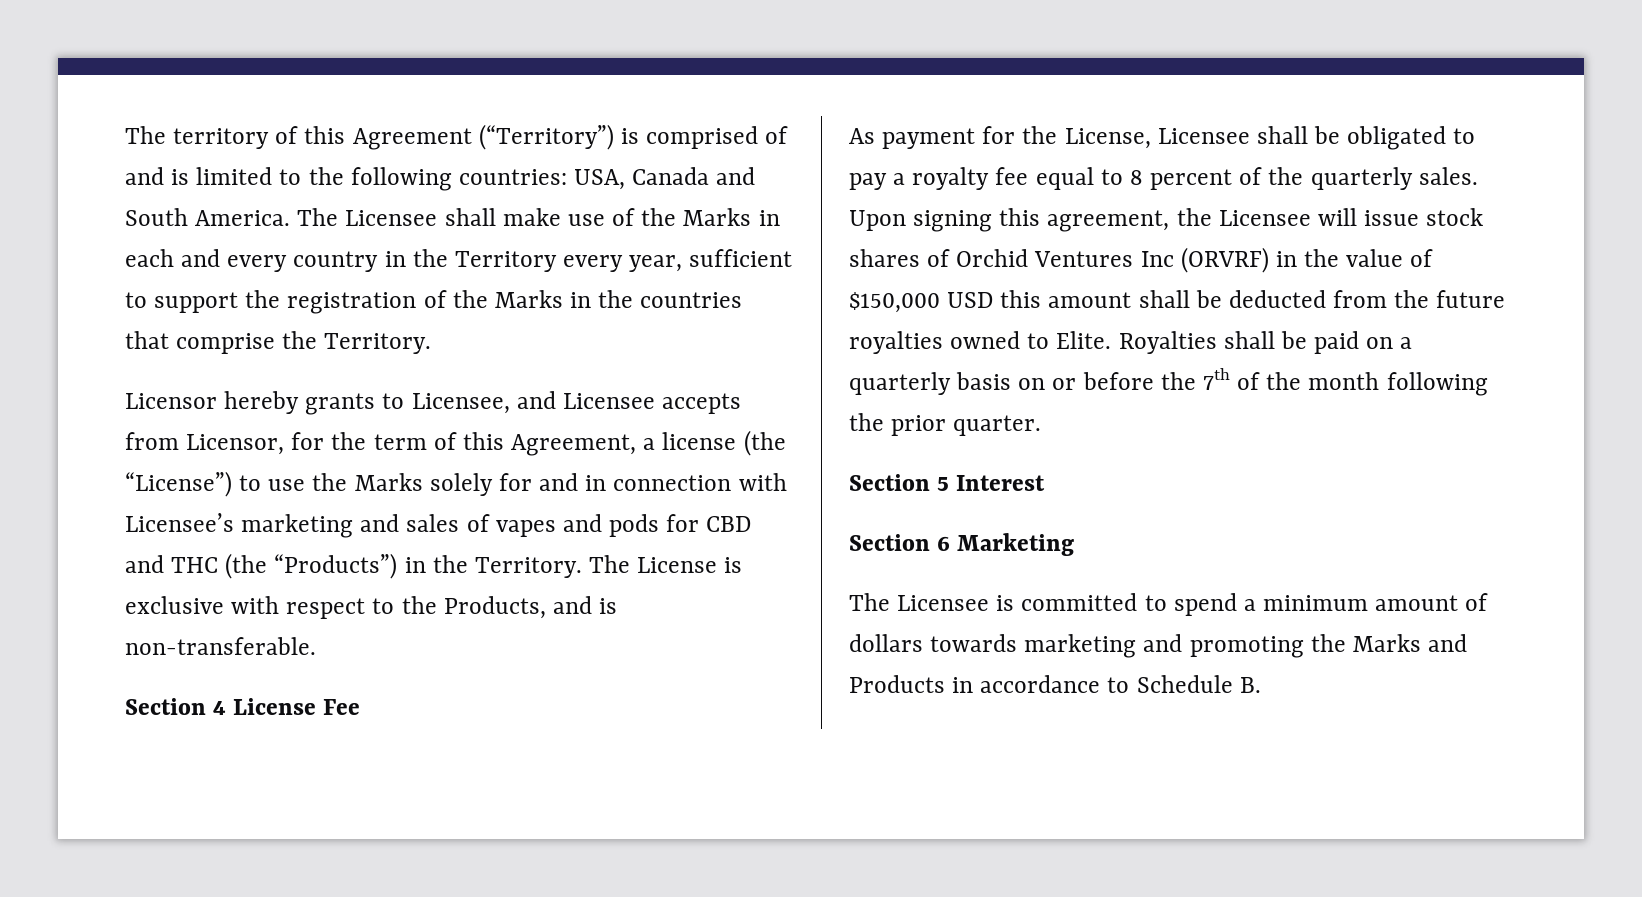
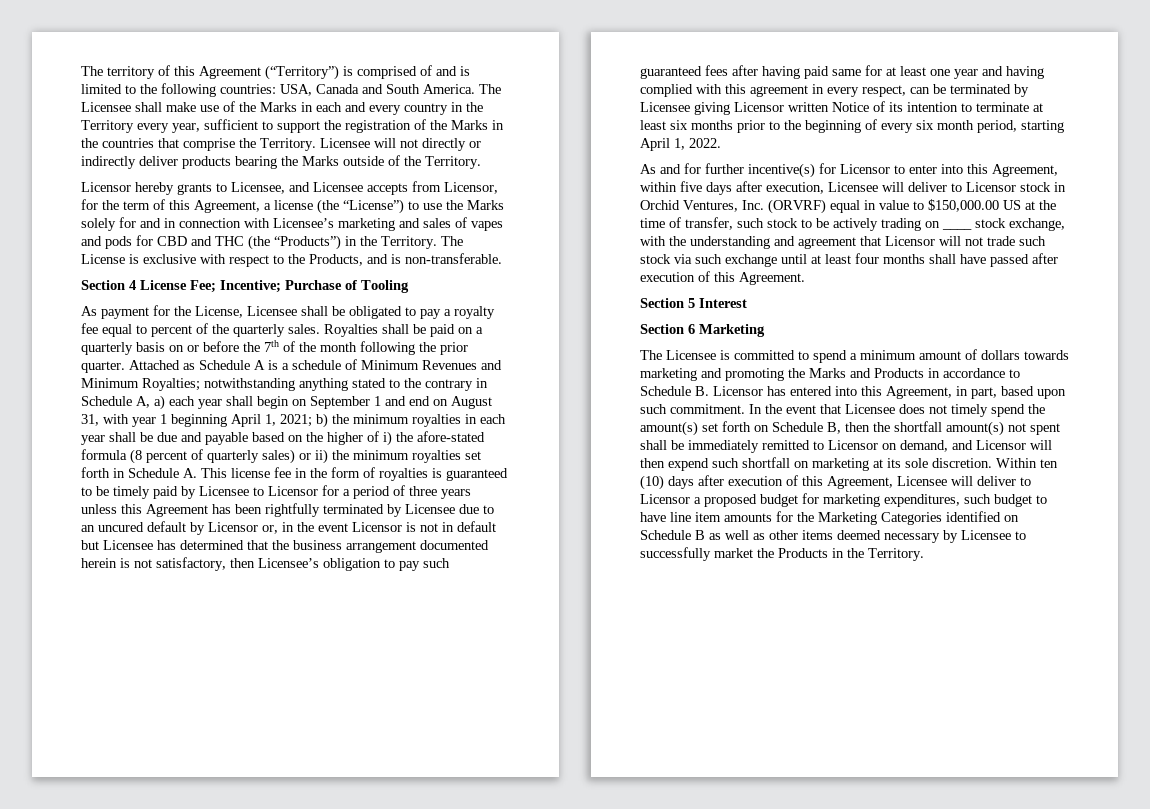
+ Licensee will not directly or indirectly deliver products bearing the Marks outside of the Territory.
- Section 4 License Fee
+ Section 4 License Fee; Incentive; Purchase of Tooling
- As payment for the License, Licensee shall be obligated to pay a royalty fee equal to 8 percent of the quarterly sales.
+ As payment for the License, Licensee shall be obligated to pay a royalty fee equal to percent of the quarterly sales.
- Upon signing this agreement, the Licensee will issue stock shares of Orchid Ventures Inc (ORVRF) in the value of $150,000 USD this amount shall be deducted from the future royalties owned to Elite.
+ Attached as Schedule A is a schedule of Minimum Revenues and Minimum Royalties; notwithstanding anything stated to the contrary in Schedule A, a) each year shall begin on September 1 and end on August 31, with year 1 beginning April 1, 2021; b) the minimum royalties in each year shall be due and payable based on the higher of i) the afore-stated formula (8 percent of quarterly sales) or ii) the minimum royalties set forth in Schedule A. This license fee in the form of royalties is guaranteed to be timely paid by Licensee to Licensor for a period of three years unless this Agreement has been rightfully terminated by Licensee due to an uncured default by Licensor or, in the event Licensor is not in default but Licensee has determined that the business arrangement documented herein is not satisfactory, then Licensee’s obligation to pay such guaranteed fees after having paid same for at least one year and having complied with this agreement in every respect, can be terminated by Licensee giving Licensor written Notice of its intention to terminate at least six months prior to the beginning of every six month period, starting April 1, 2022.
+ As and for further incentive(s) for Licensor to enter into this Agreement, within five days after execution, Licensee will deliver to Licensor stock in Orchid Ventures, Inc. (ORVRF) equal in value to $150,000.00 US at the time of transfer, such stock to be actively trading on ____ stock exchange, with the understanding and agreement that Licensor will not trade such stock via such exchange until at least four months shall have passed after execution of this Agreement.
- The Licensee is committed to spend a minimum amount of dollars towards marketing and promoting the Marks and Products in accordance to Schedule B.
+ The Licensee is committed to spend a minimum amount of dollars towards marketing and promoting the Marks and Products in accordance to Schedule B. Licensor has entered into this Agreement, in part, based upon such commitment. In the event that Licensee does not timely spend the amount(s) set forth on Schedule B, then the shortfall amount(s) not spent shall be immediately remitted to Licensor on demand, and Licensor will then expend such shortfall on marketing at its sole discretion. Within ten (10) days after execution of this Agreement, Licensee will deliver to Licensor a proposed budget for marketing expenditures, such budget to have line item amounts for the Marketing Categories identified on Schedule B as well as other items deemed necessary by Licensee to successfully market the Products in the Territory.

